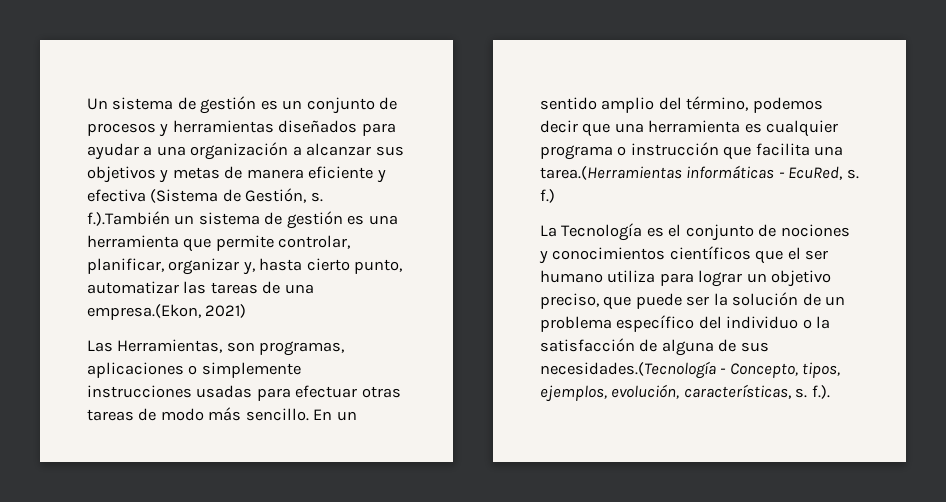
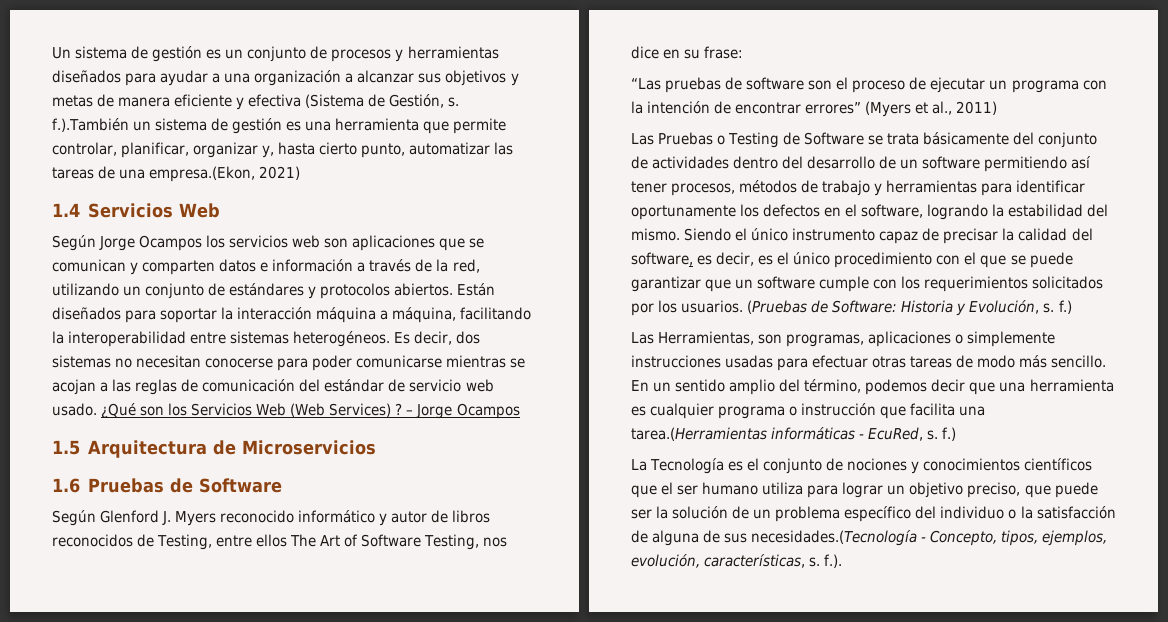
+ 1.4 Servicios Web
+ Según Jorge Ocampos los servicios web son aplicaciones que se comunican y comparten datos e información a través de la red, utilizando un conjunto de estándares y protocolos abiertos. Están diseñados para soportar la interacción máquina a máquina, facilitando la interoperabilidad entre sistemas heterogéneos. Es decir, dos sistemas no necesitan conocerse para poder comunicarse mientras se acojan a las reglas de comunicación del estándar de servicio web usado. ¿Qué son los Servicios Web (Web Services) ? – Jorge Ocampos
+ 1.5 Arquitectura de Microservicios
+ 1.6 Pruebas de Software
+ Según Glenford J. Myers reconocido informático y autor de libros reconocidos de Testing, entre ellos The Art of Software Testing, nos dice en su frase:
+ “Las pruebas de software son el proceso de ejecutar un programa con la intención de encontrar errores” (Myers et al., 2011)
+ Las Pruebas o Testing de Software se trata básicamente del conjunto de actividades dentro del desarrollo de un software permitiendo así tener procesos, métodos de trabajo y herramientas para identificar oportunamente los defectos en el software, logrando la estabilidad del mismo. Siendo el único instrumento capaz de precisar la calidad del software, es decir, es el único procedimiento con el que se puede garantizar que un software cumple con los requerimientos solicitados por los usuarios. (Pruebas de Software: Historia y Evolución, s. f.)

